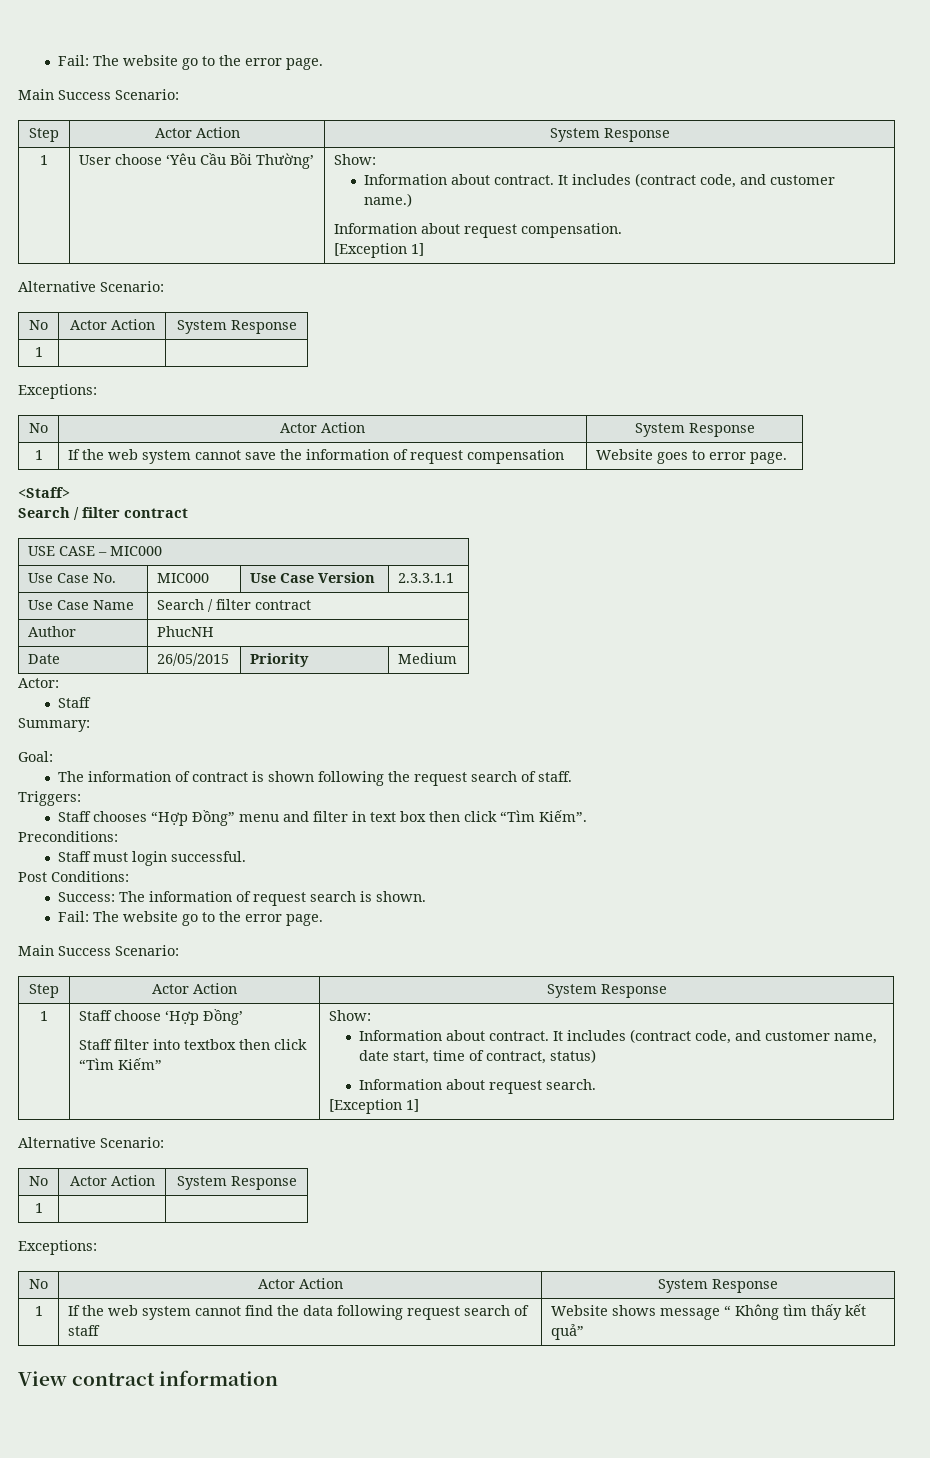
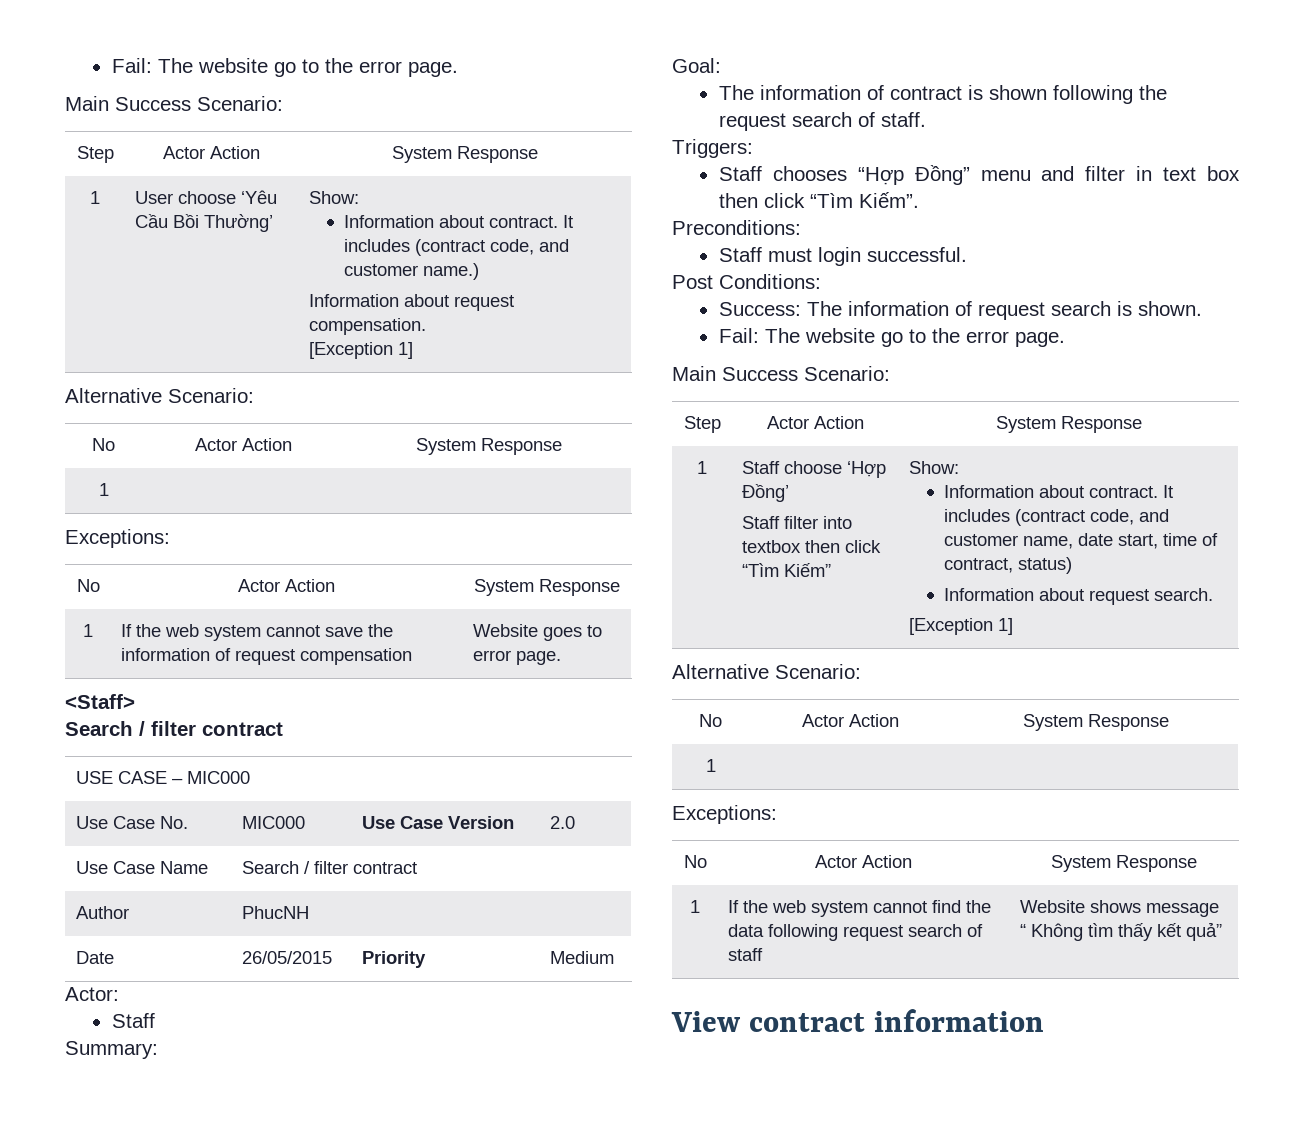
- Use Case No. | MIC000 | Use Case Version | 2.3.3.1.1
+ Use Case No. | MIC000 | Use Case Version | 2.0

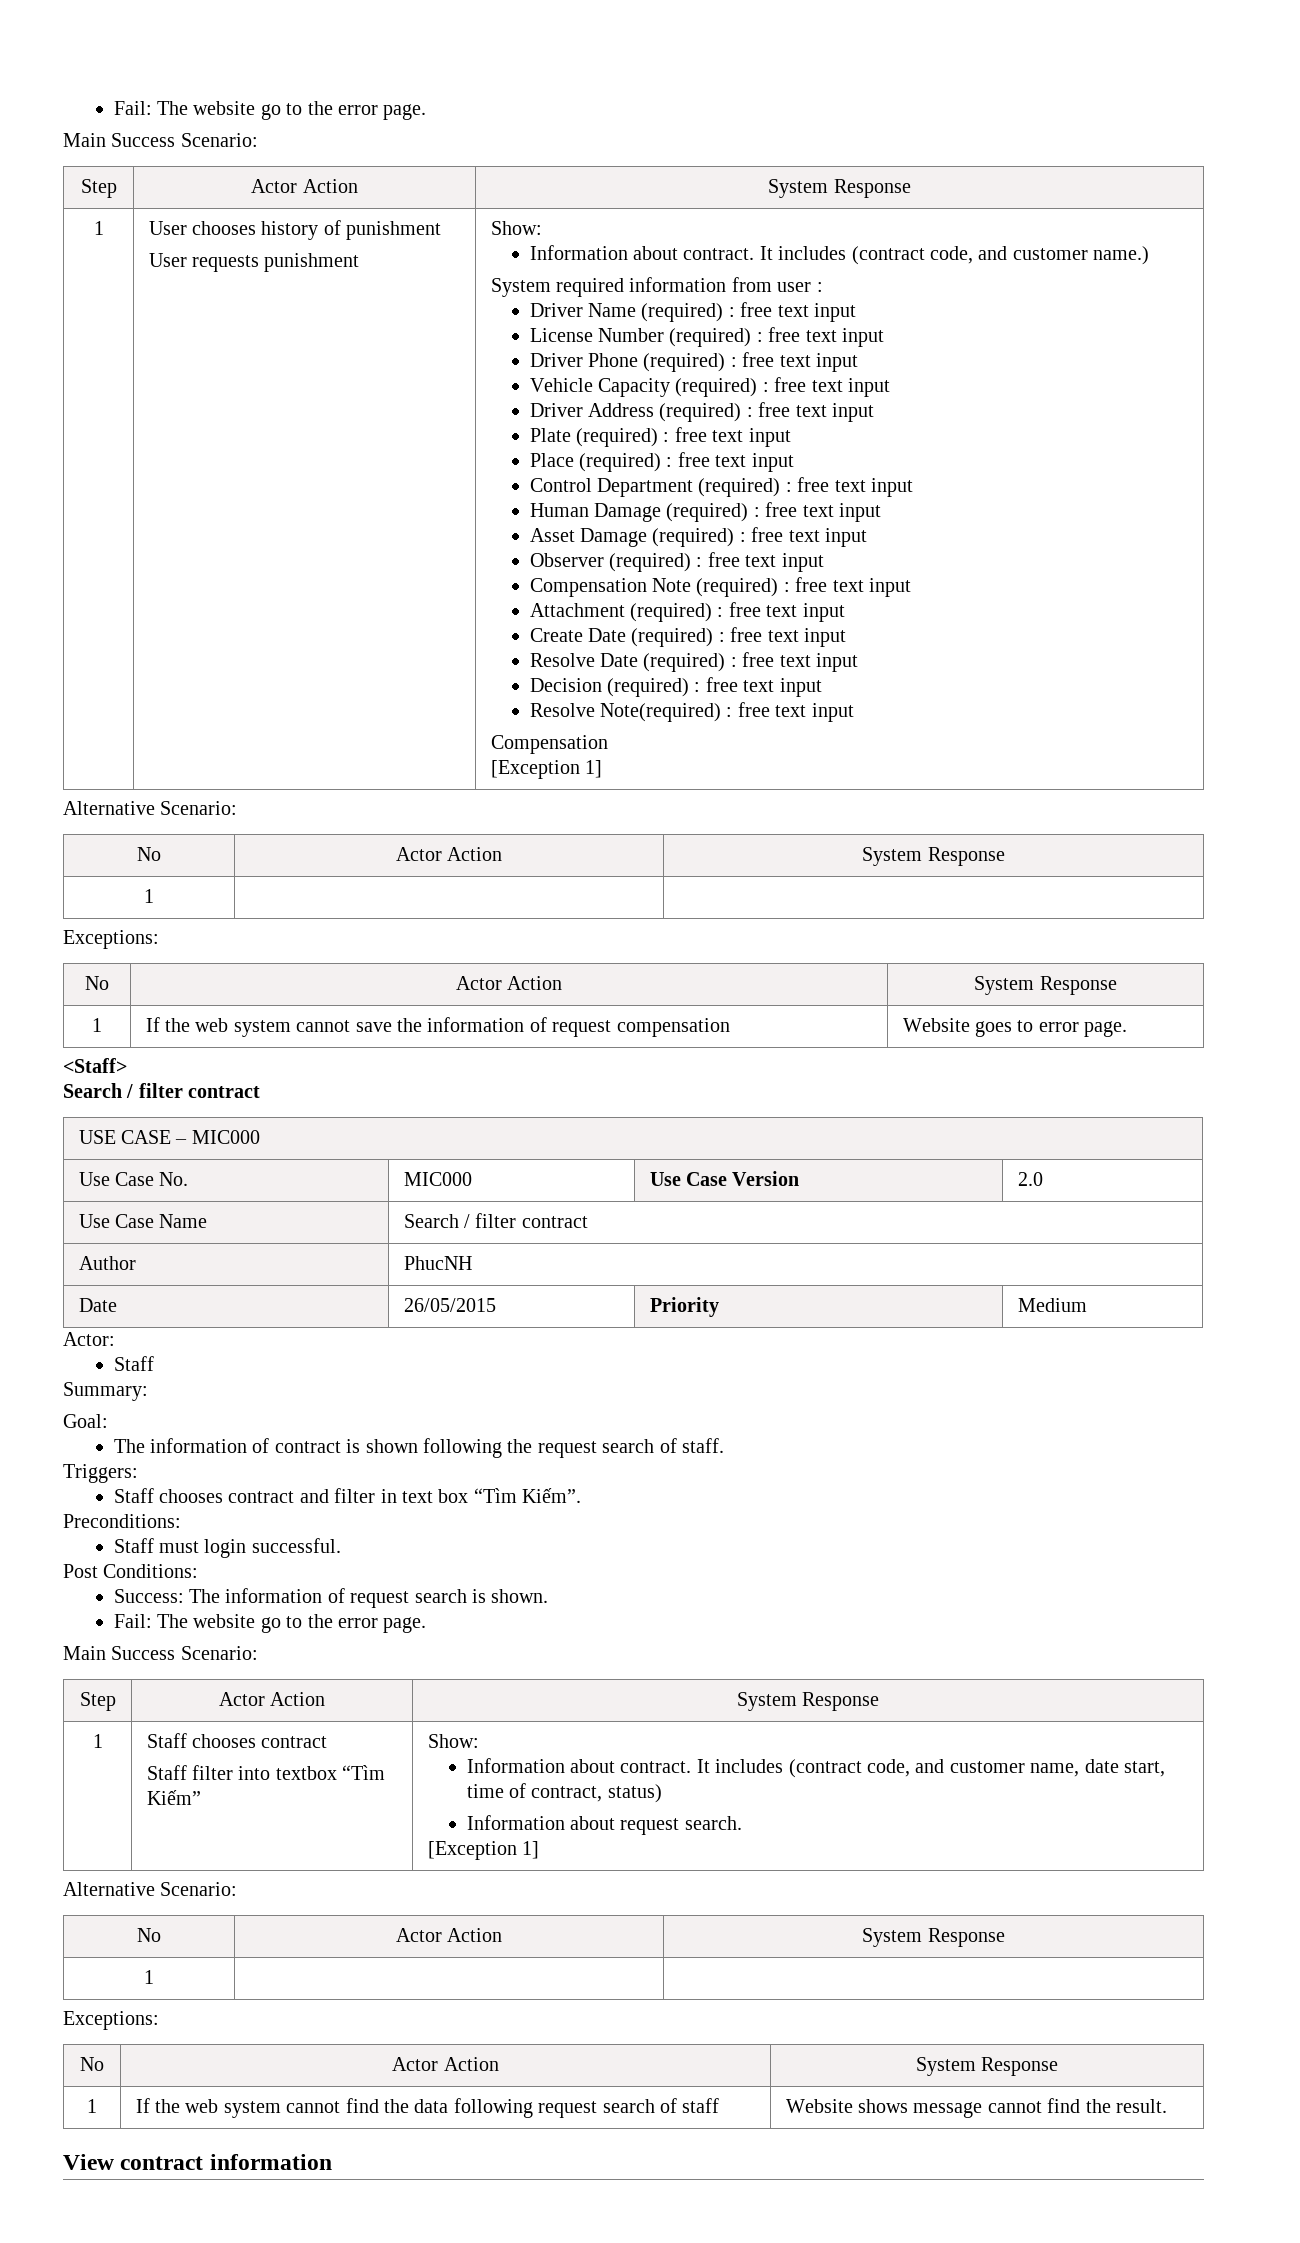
- User choose ‘Yêu Cầu Bồi Thường’
+ User chooses history of punishment
+ User requests punishment
- Information about request compensation.
+ System required information from user :
+ Driver Name (required) : free text input
+ License Number (required) : free text input
+ Driver Phone (required) : free text input
+ Vehicle Capacity (required) : free text input
+ Driver Address (required) : free text input
+ Plate (required) : free text input
+ Place (required) : free text input
+ Control Department (required) : free text input
+ Human Damage (required) : free text input
+ Asset Damage (required) : free text input
+ Observer (required) : free text input
+ Compensation Note (required) : free text input
+ Attachment (required) : free text input
+ Create Date (required) : free text input
+ Resolve Date (required) : free text input
+ Decision (required) : free text input
+ Resolve Note(required) : free text input
+ Compensation
- Staff chooses “Hợp Đồng” menu and filter in text box then click “Tìm Kiếm”.
+ Staff chooses contract and filter in text box “Tìm Kiếm”.
- 1 | Staff choose ‘Hợp Đồng’
- Staff filter into textbox then click “Tìm Kiếm” | Show:
+ 1 | Staff chooses contract
+ Staff filter into textbox “Tìm Kiếm” | Show:
- 1 | If the web system cannot find the data following request search of staff | Website shows message “ Không tìm thấy kết quả”
+ 1 | If the web system cannot find the data following request search of staff | Website shows message cannot find the result.

